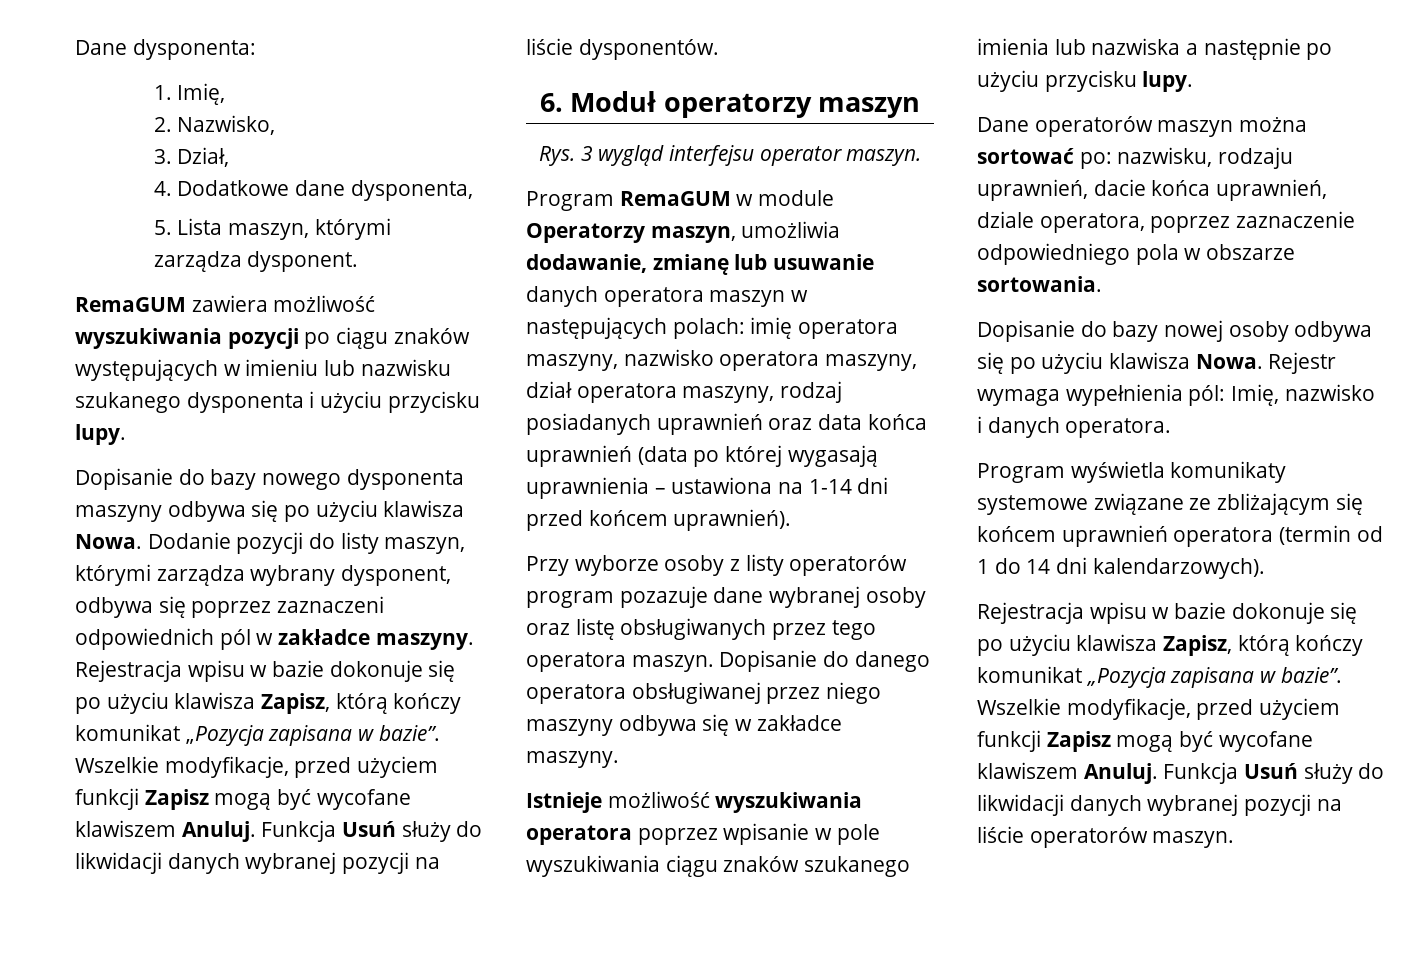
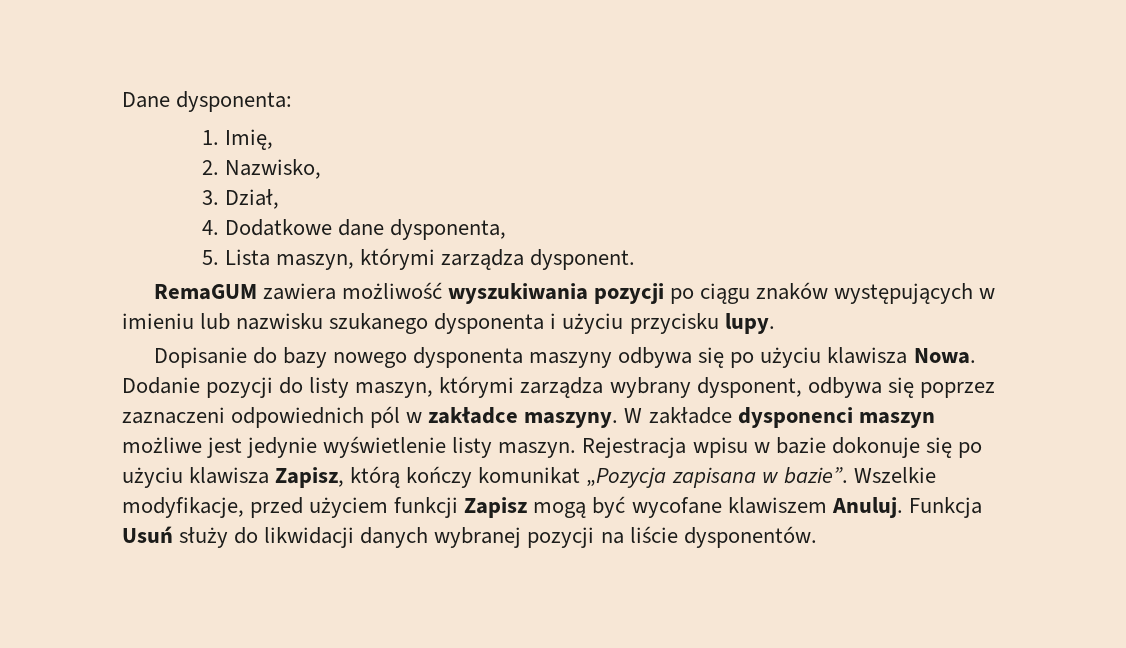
+ W zakładce dysponenci maszyn możliwe jest jedynie wyświetlenie listy maszyn.
- 6. Moduł operatorzy maszyn
- Rys. 3 wygląd interfejsu operator maszyn.
- Program RemaGUM w module Operatorzy maszyn, umożliwia dodawanie, zmianę lub usuwanie danych operatora maszyn w następujących polach: imię operatora maszyny, nazwisko operatora maszyny, dział operatora maszyny, rodzaj posiadanych uprawnień oraz data końca uprawnień (data po której wygasają uprawnienia – ustawiona na 1-14 dni przed końcem uprawnień).
- Przy wyborze osoby z listy operatorów program pozazuje dane wybranej osoby oraz listę obsługiwanych przez tego operatora maszyn. Dopisanie do danego operatora obsługiwanej przez niego maszyny odbywa się w zakładce maszyny.
- Istnieje możliwość wyszukiwania operatora poprzez wpisanie w pole wyszukiwania ciągu znaków szukanego imienia lub nazwiska a następnie po użyciu przycisku lupy.
- Dane operatorów maszyn można sortować po: nazwisku, rodzaju uprawnień, dacie końca uprawnień, dziale operatora, poprzez zaznaczenie odpowiedniego pola w obszarze sortowania.
- Dopisanie do bazy nowej osoby odbywa się po użyciu klawisza Nowa. Rejestr wymaga wypełnienia pól: Imię, nazwisko i danych operatora.
- Program wyświetla komunikaty systemowe związane ze zbliżającym się końcem uprawnień operatora (termin od 1 do 14 dni kalendarzowych).
- Rejestracja wpisu w bazie dokonuje się po użyciu klawisza Zapisz, którą kończy komunikat „Pozycja zapisana w bazie”. Wszelkie modyfikacje, przed użyciem funkcji Zapisz mogą być wycofane klawiszem Anuluj. Funkcja Usuń służy do likwidacji danych wybranej pozycji na liście operatorów maszyn.

